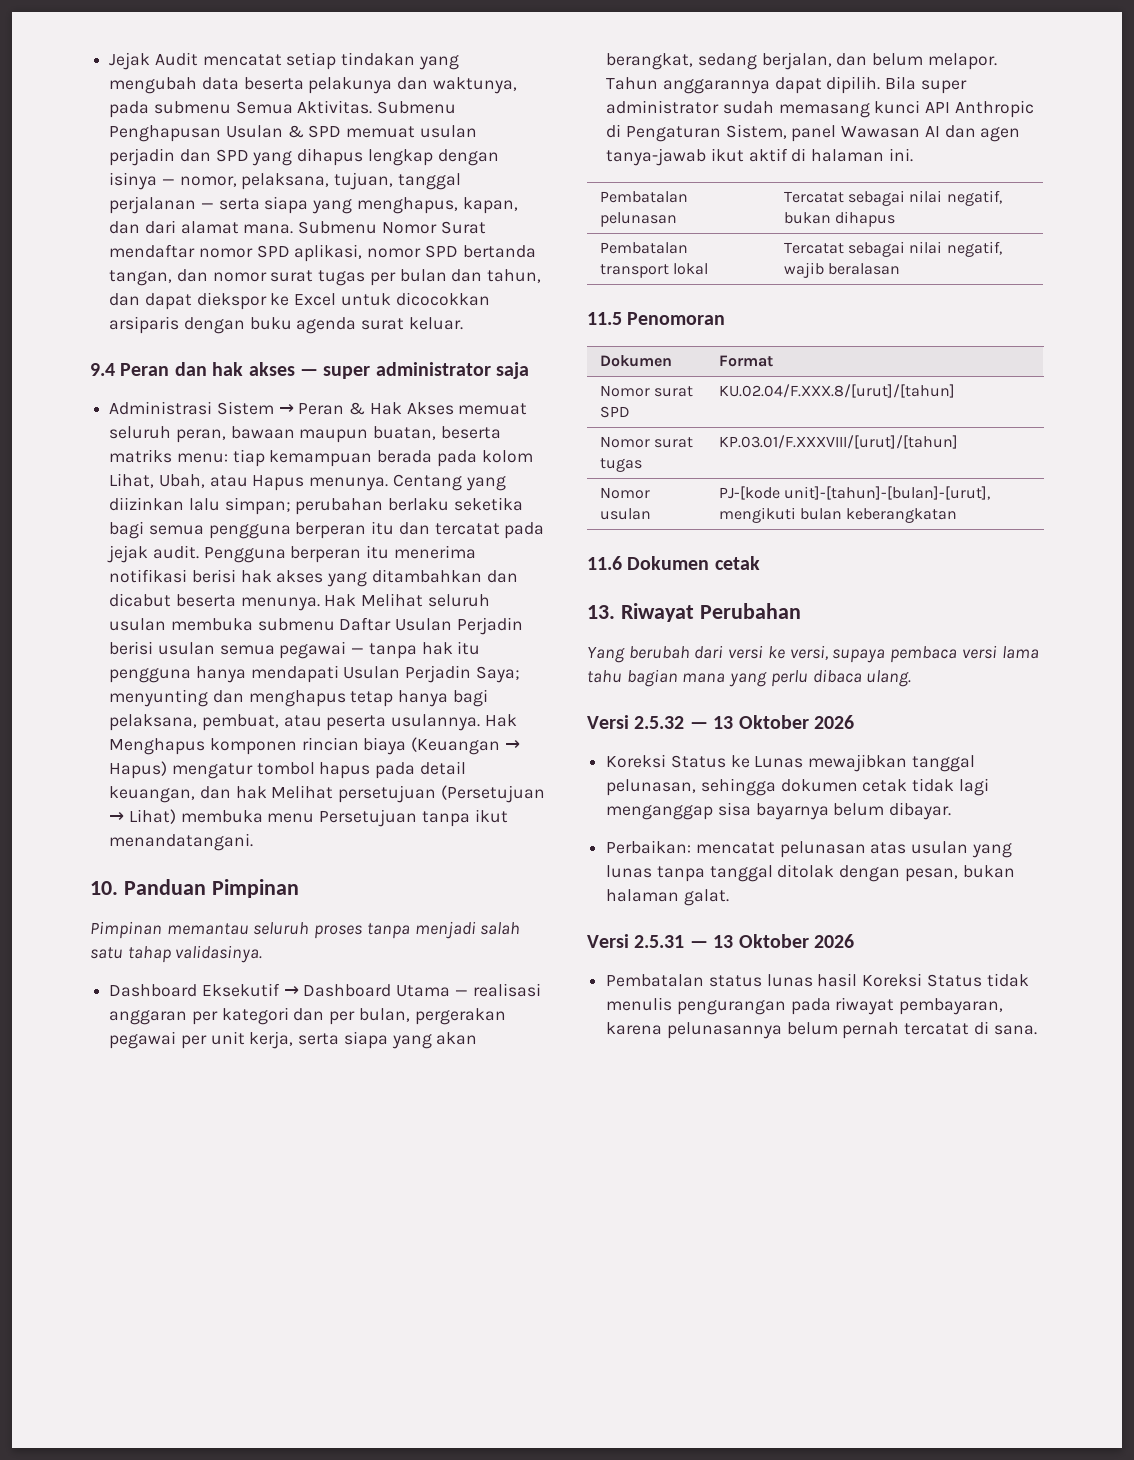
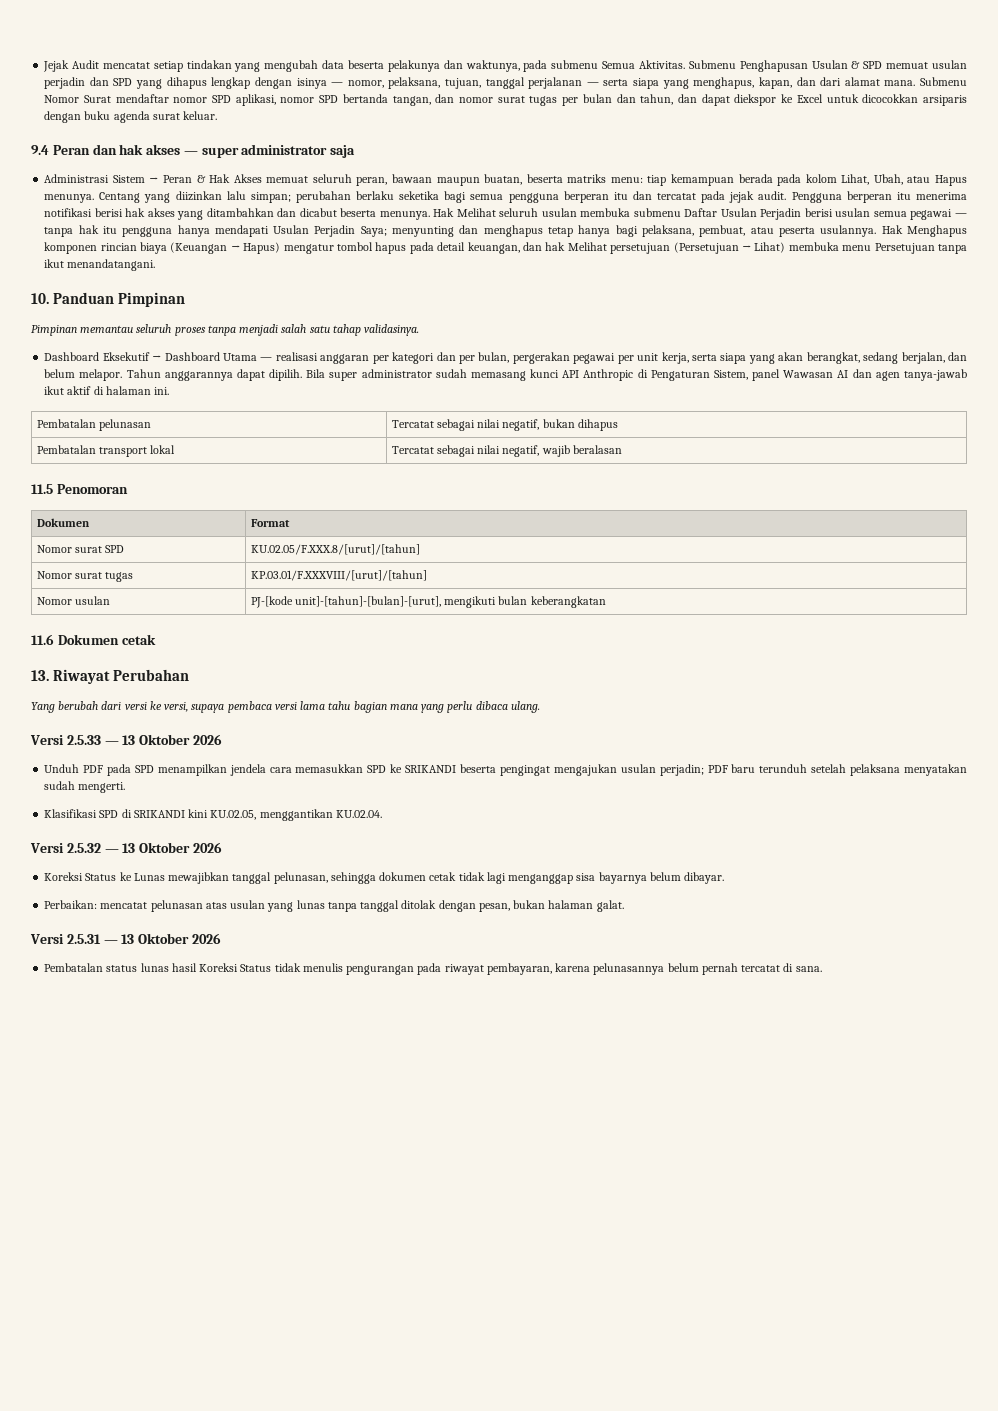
- Nomor surat SPD | KU.02.04/F.XXX.8/[urut]/[tahun]
+ Nomor surat SPD | KU.02.05/F.XXX.8/[urut]/[tahun]
+ Versi 2.5.33 — 13 Oktober 2026
+ Unduh PDF pada SPD menampilkan jendela cara memasukkan SPD ke SRIKANDI beserta pengingat mengajukan usulan perjadin; PDF baru terunduh setelah pelaksana menyatakan sudah mengerti.
+ Klasifikasi SPD di SRIKANDI kini KU.02.05, menggantikan KU.02.04.

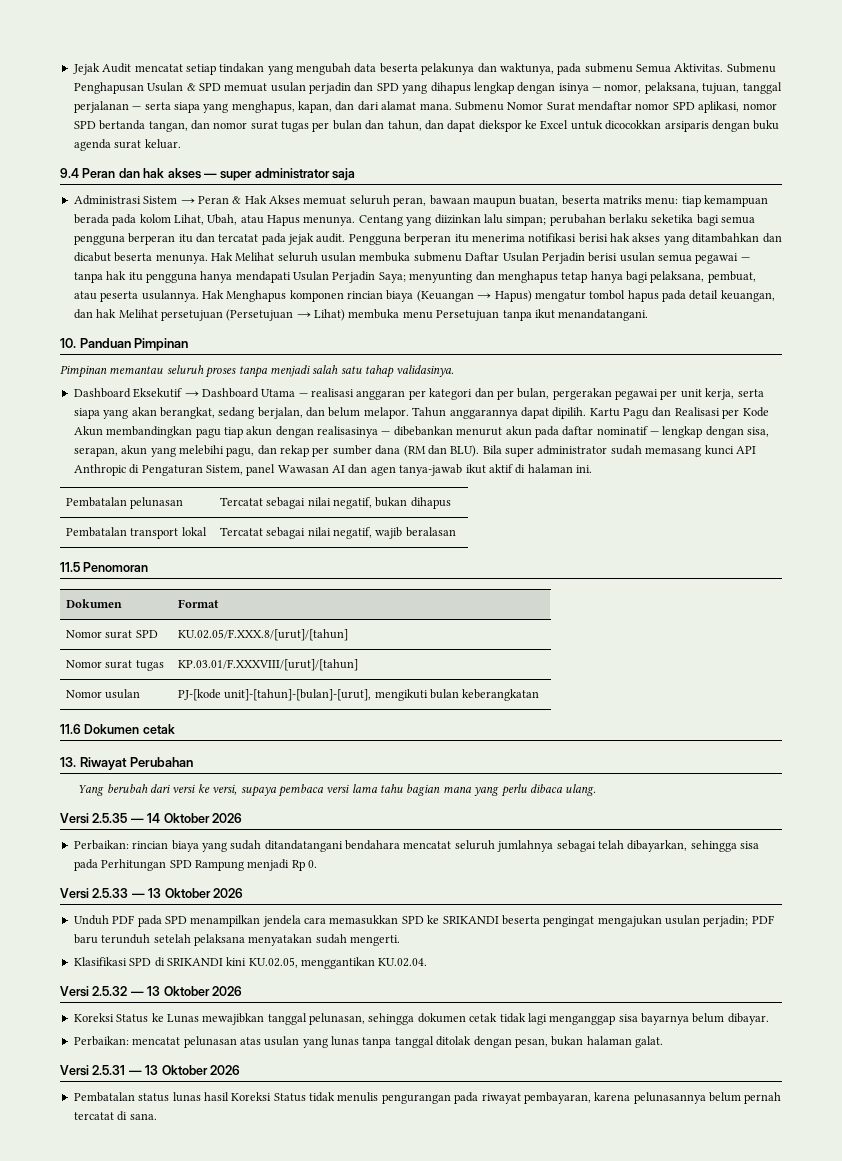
+ Kartu Pagu dan Realisasi per Kode Akun membandingkan pagu tiap akun dengan realisasinya — dibebankan menurut akun pada daftar nominatif — lengkap dengan sisa, serapan, akun yang melebihi pagu, dan rekap per sumber dana (RM dan BLU).
+ Versi 2.5.35 — 14 Oktober 2026
+ Perbaikan: rincian biaya yang sudah ditandatangani bendahara mencatat seluruh jumlahnya sebagai telah dibayarkan, sehingga sisa pada Perhitungan SPD Rampung menjadi Rp 0.

